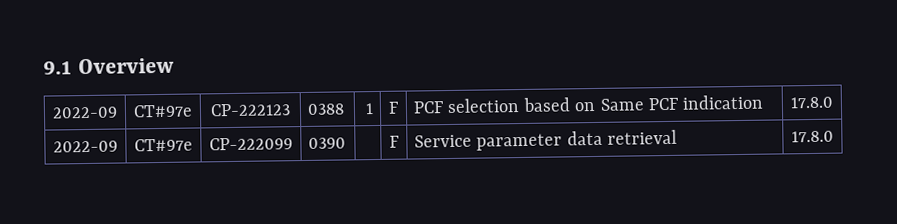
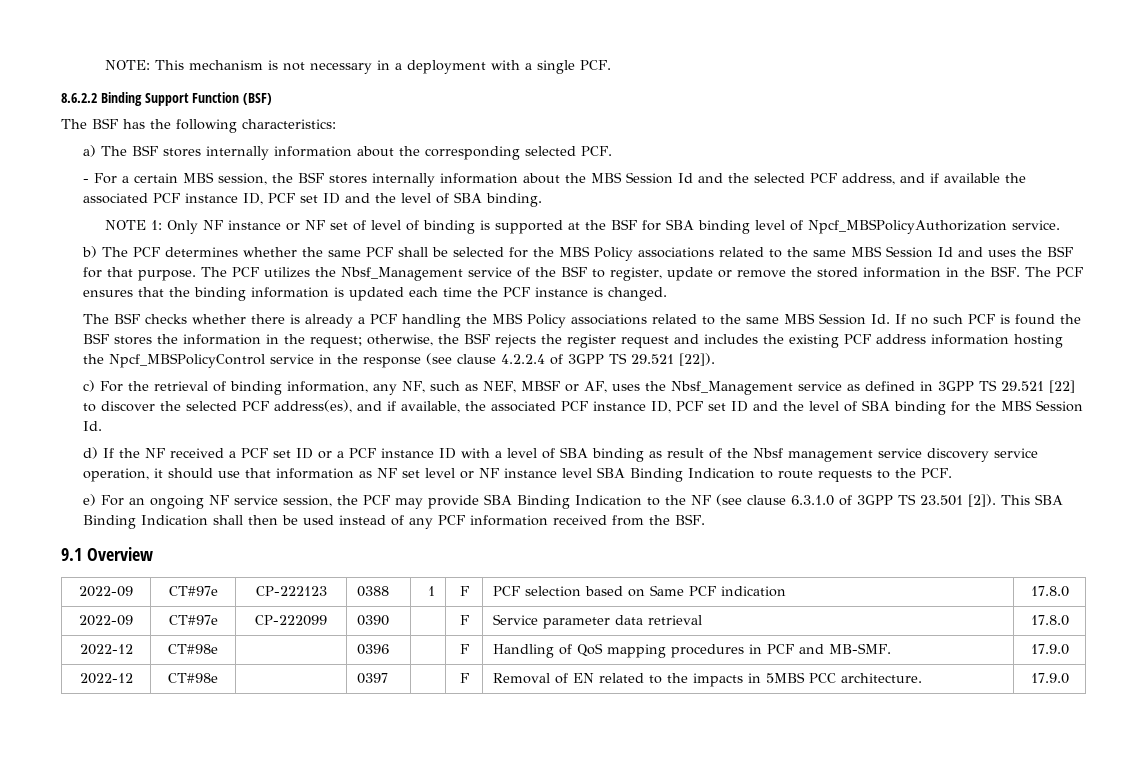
+ NOTE: This mechanism is not necessary in a deployment with a single PCF.
+ 8.6.2.2 Binding Support Function (BSF)
+ The BSF has the following characteristics:
+ a) The BSF stores internally information about the corresponding selected PCF.
+ - For a certain MBS session, the BSF stores internally information about the MBS Session Id and the selected PCF address, and if available the associated PCF instance ID, PCF set ID and the level of SBA binding.
+ NOTE 1: Only NF instance or NF set of level of binding is supported at the BSF for SBA binding level of Npcf_MBSPolicyAuthorization service.
+ b) The PCF determines whether the same PCF shall be selected for the MBS Policy associations related to the same MBS Session Id and uses the BSF for that purpose. The PCF utilizes the Nbsf_Management service of the BSF to register, update or remove the stored information in the BSF. The PCF ensures that the binding information is updated each time the PCF instance is changed.
+ The BSF checks whether there is already a PCF handling the MBS Policy associations related to the same MBS Session Id. If no such PCF is found the BSF stores the information in the request; otherwise, the BSF rejects the register request and includes the existing PCF address information hosting the Npcf_MBSPolicyControl service in the response (see clause 4.2.2.4 of 3GPP TS 29.521 [22]).
+ c) For the retrieval of binding information, any NF, such as NEF, MBSF or AF, uses the Nbsf_Management service as defined in 3GPP TS 29.521 [22] to discover the selected PCF address(es), and if available, the associated PCF instance ID, PCF set ID and the level of SBA binding for the MBS Session Id.
+ d) If the NF received a PCF set ID or a PCF instance ID with a level of SBA binding as result of the Nbsf management service discovery service operation, it should use that information as NF set level or NF instance level SBA Binding Indication to route requests to the PCF.
+ e) For an ongoing NF service session, the PCF may provide SBA Binding Indication to the NF (see clause 6.3.1.0 of 3GPP TS 23.501 [2]). This SBA Binding Indication shall then be used instead of any PCF information received from the BSF.
+ 2022-12 | CT#98e | | 0396 | | F | Handling of QoS mapping procedures in PCF and MB-SMF. | 17.9.0
+ 2022-12 | CT#98e | | 0397 | | F | Removal of EN related to the impacts in 5MBS PCC architecture. | 17.9.0

